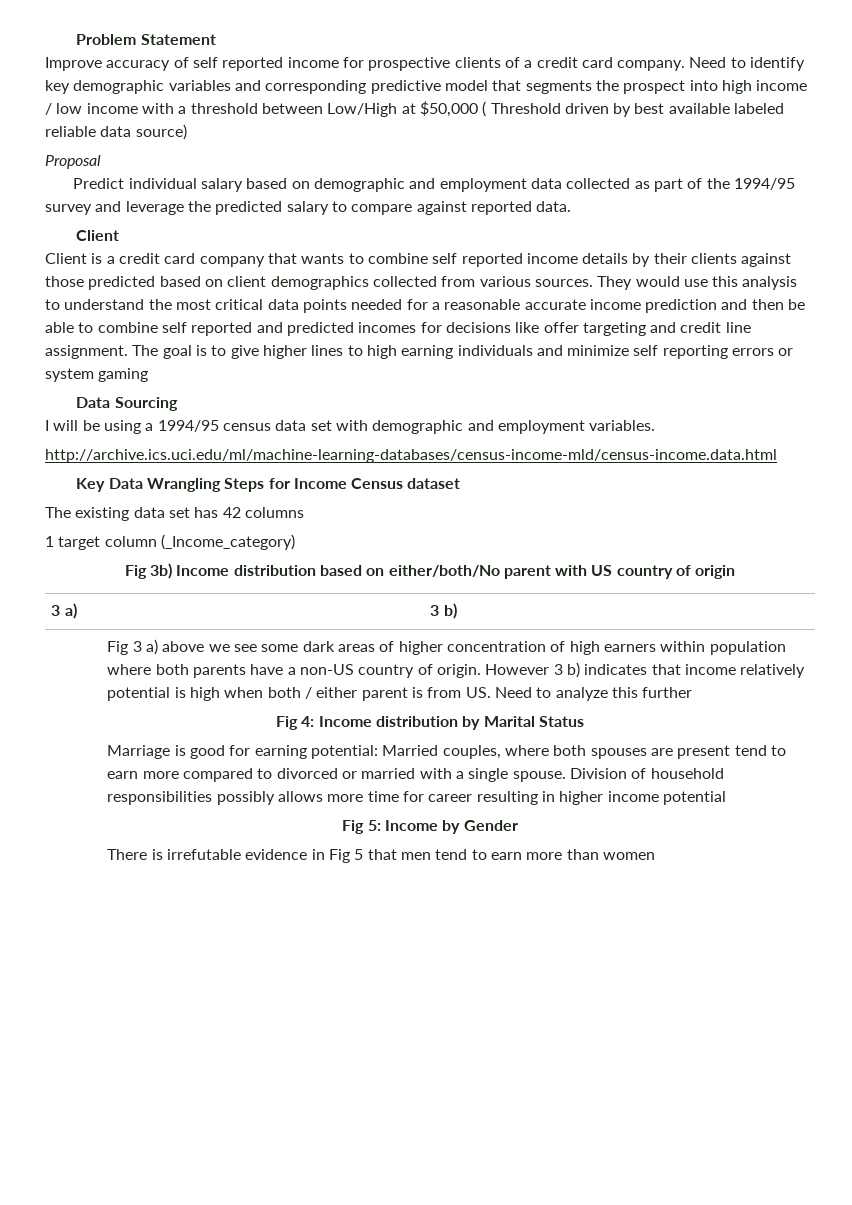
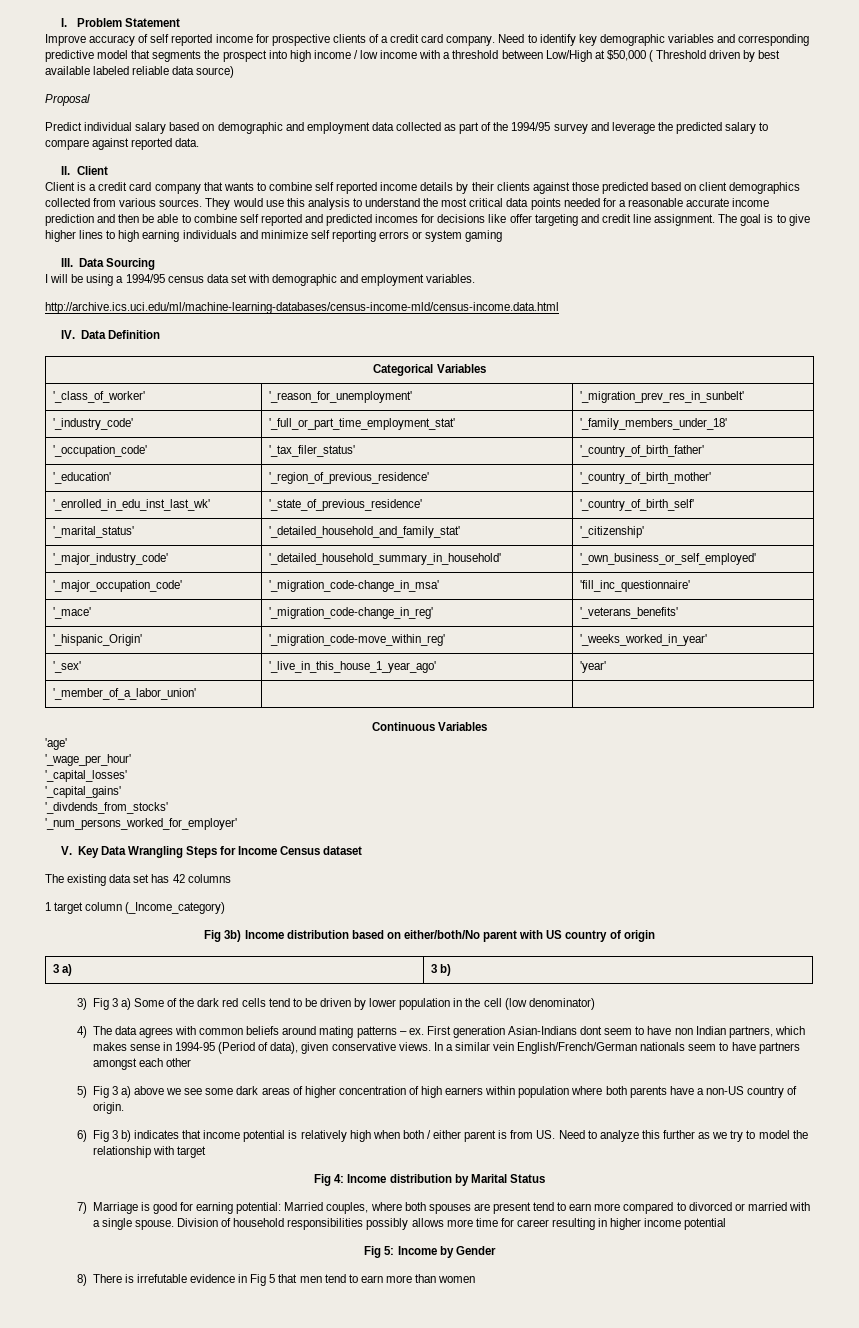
- Problem Statement
+ I. Problem Statement
  Predict individual salary based on demographic and employment data collected as part of the 1994/95 survey and leverage the predicted salary to compare against reported data.
- Client
+ II. Client
- Data Sourcing
+ III. Data Sourcing
- Key Data Wrangling Steps for Income Census dataset
+ IV. Data Definition
+ Categorical Variables
+ '_class_of_worker' | '_reason_for_unemployment' | '_migration_prev_res_in_sunbelt'
+ '_industry_code' | '_full_or_part_time_employment_stat' | '_family_members_under_18'
+ '_occupation_code' | '_tax_filer_status' | '_country_of_birth_father'
+ '_education' | '_region_of_previous_residence' | '_country_of_birth_mother'
+ '_enrolled_in_edu_inst_last_wk' | '_state_of_previous_residence' | '_country_of_birth_self'
+ '_marital_status' | '_detailed_household_and_family_stat' | '_citizenship'
+ '_major_industry_code' | '_detailed_household_summary_in_household' | '_own_business_or_self_employed'
+ '_major_occupation_code' | '_migration_code-change_in_msa' | 'fill_inc_questionnaire'
+ '_mace' | '_migration_code-change_in_reg' | '_veterans_benefits'
+ '_hispanic_Origin' | '_migration_code-move_within_reg' | '_weeks_worked_in_year'
+ '_sex' | '_live_in_this_house_1_year_ago' | 'year'
+ '_member_of_a_labor_union' | |
+ Continuous Variables
+ 'age'
+ '_wage_per_hour'
+ '_capital_losses'
+ '_capital_gains'
+ '_divdends_from_stocks'
+ '_num_persons_worked_for_employer'
+ V. Key Data Wrangling Steps for Income Census dataset
- Fig 3 a) above we see some dark areas of higher concentration of high earners within population where both parents have a non-US country of origin. However 3 b) indicates that income relatively potential is high when both / either parent is from US. Need to analyze this further
+ 3) Fig 3 a) Some of the dark red cells tend to be driven by lower population in the cell (low denominator)
+ 4) The data agrees with common beliefs around mating patterns – ex. First generation Asian-Indians dont seem to have non Indian partners, which makes sense in 1994-95 (Period of data), given conservative views. In a similar vein English/French/German nationals seem to have partners amongst each other
+ 5) Fig 3 a) above we see some dark areas of higher concentration of high earners within population where both parents have a non-US country of origin.
+ 6) Fig 3 b) indicates that income potential is relatively high when both / either parent is from US. Need to analyze this further as we try to model the relationship with target
- Marriage is good for earning potential: Married couples, where both spouses are present tend to earn more compared to divorced or married with a single spouse.
+ 7) Marriage is good for earning potential: Married couples, where both spouses are present tend to earn more compared to divorced or married with a single spouse.
- There is irrefutable evidence in Fig 5 that men tend to earn more than women
+ 8) There is irrefutable evidence in Fig 5 that men tend to earn more than women

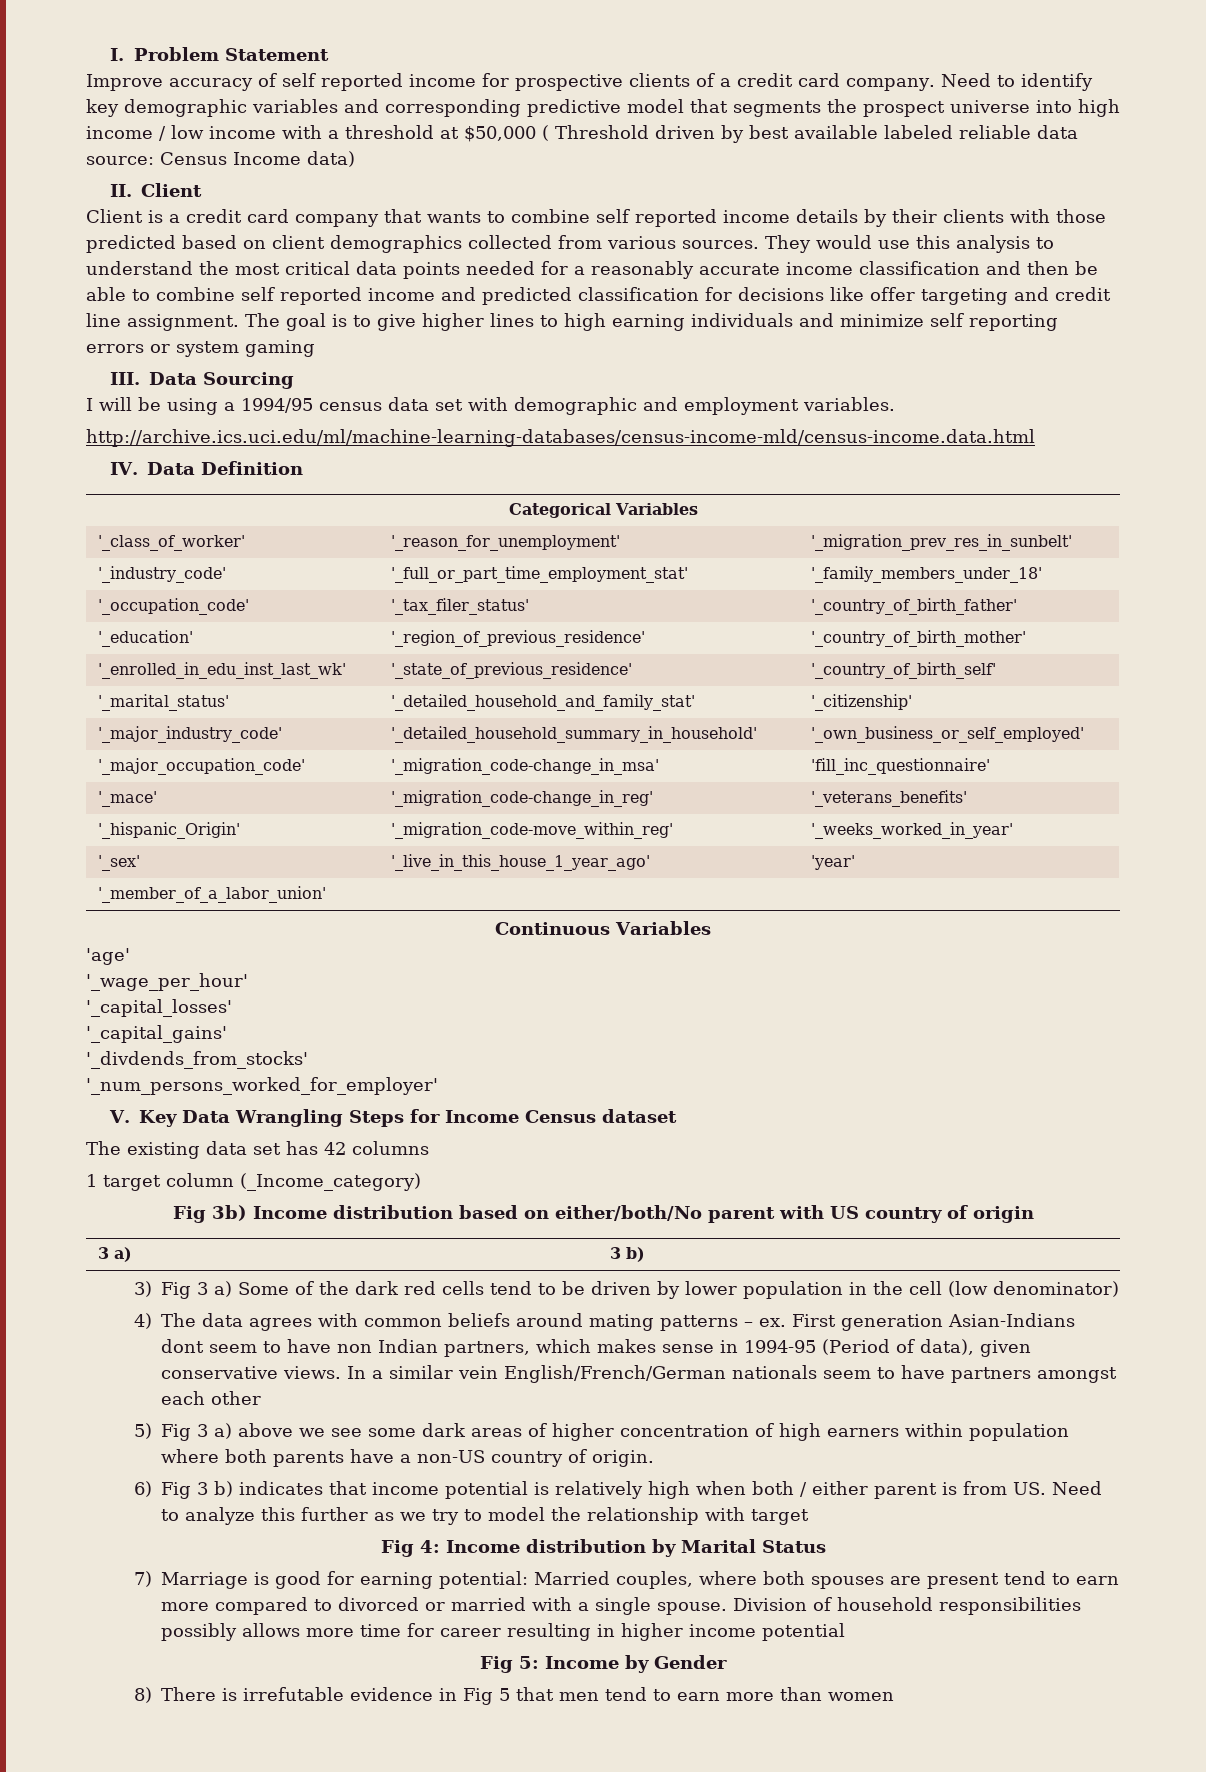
- Need to identify key demographic variables and corresponding predictive model that segments the prospect into high income / low income with a threshold between Low/High at $50,000 ( Threshold driven by best available labeled reliable data source)
- Proposal
- Predict individual salary based on demographic and employment data collected as part of the 1994/95 survey and leverage the predicted salary to compare against reported data.
+ Need to identify key demographic variables and corresponding predictive model that segments the prospect universe into high income / low income with a threshold at $50,000 ( Threshold driven by best available labeled reliable data source: Census Income data)
- Client is a credit card company that wants to combine self reported income details by their clients against those predicted based on client demographics collected from various sources.
+ Client is a credit card company that wants to combine self reported income details by their clients with those predicted based on client demographics collected from various sources.
- They would use this analysis to understand the most critical data points needed for a reasonable accurate income prediction and then be able to combine self reported and predicted incomes for decisions like offer targeting and credit line assignment.
+ They would use this analysis to understand the most critical data points needed for a reasonably accurate income classification and then be able to combine self reported income and predicted classification for decisions like offer targeting and credit line assignment.

